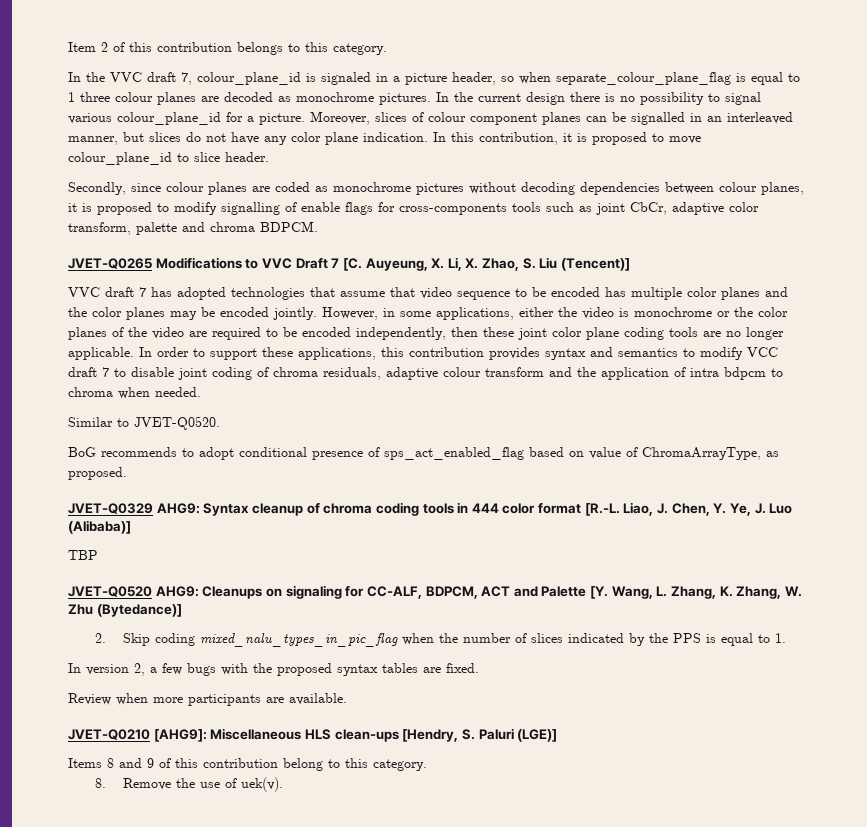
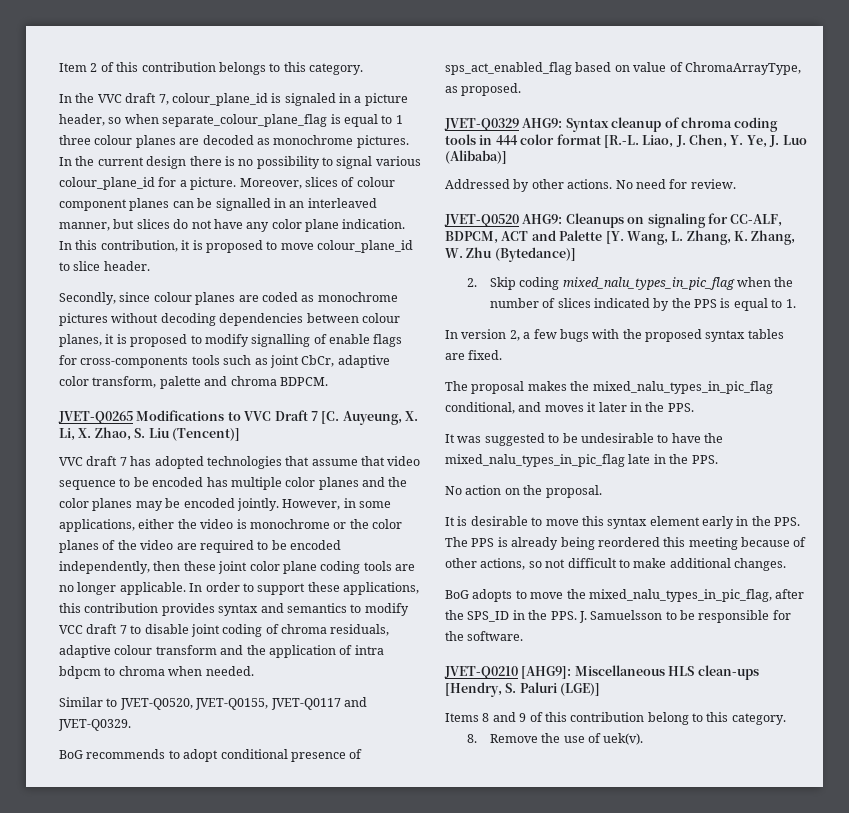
- Similar to JVET-Q0520.
+ Similar to JVET-Q0520, JVET-Q0155, JVET-Q0117 and JVET-Q0329.
- TBP
+ Addressed by other actions. No need for review.
- Review when more participants are available.
+ The proposal makes the mixed_nalu_types_in_pic_flag conditional, and moves it later in the PPS.
+ It was suggested to be undesirable to have the mixed_nalu_types_in_pic_flag late in the PPS.
+ No action on the proposal.
+ It is desirable to move this syntax element early in the PPS. The PPS is already being reordered this meeting because of other actions, so not difficult to make additional changes.
+ BoG adopts to move the mixed_nalu_types_in_pic_flag, after the SPS_ID in the PPS. J. Samuelsson to be responsible for the software.

